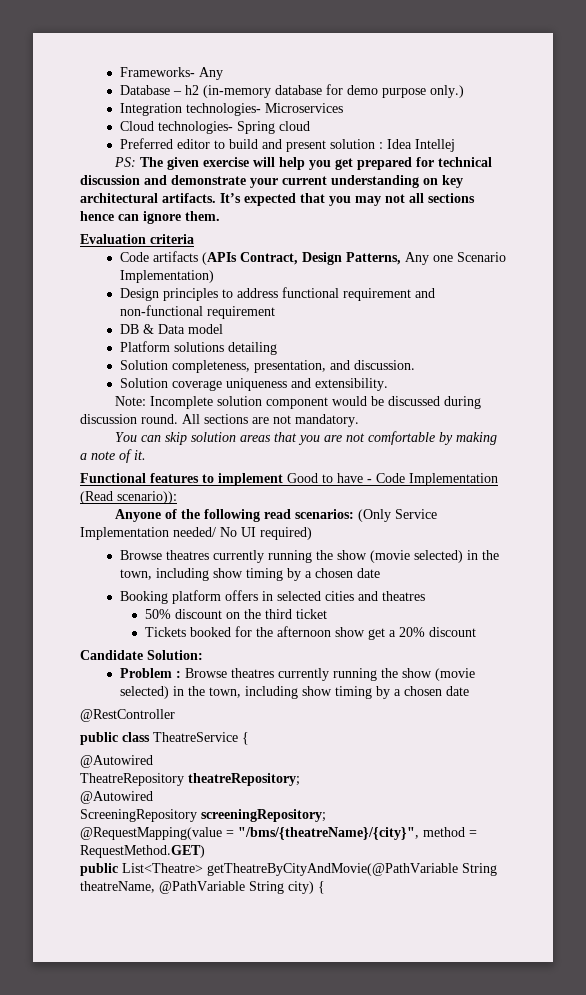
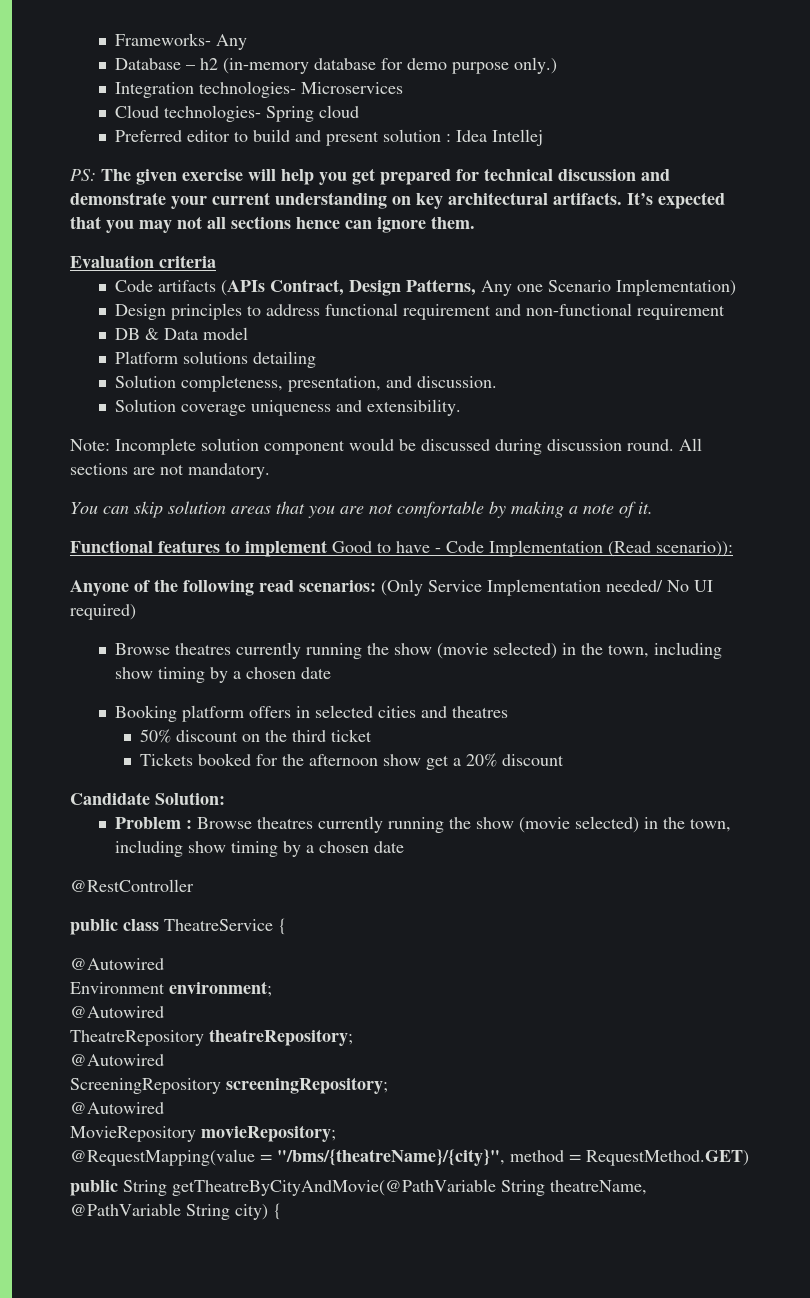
+ Environment environment;
+ @Autowired
  ScreeningRepository screeningRepository;
+ @Autowired
+ MovieRepository movieRepository;
- public List<Theatre> getTheatreByCityAndMovie(@PathVariable String theatreName, @PathVariable String city) {
+ public String getTheatreByCityAndMovie(@PathVariable String theatreName, @PathVariable String city) {

